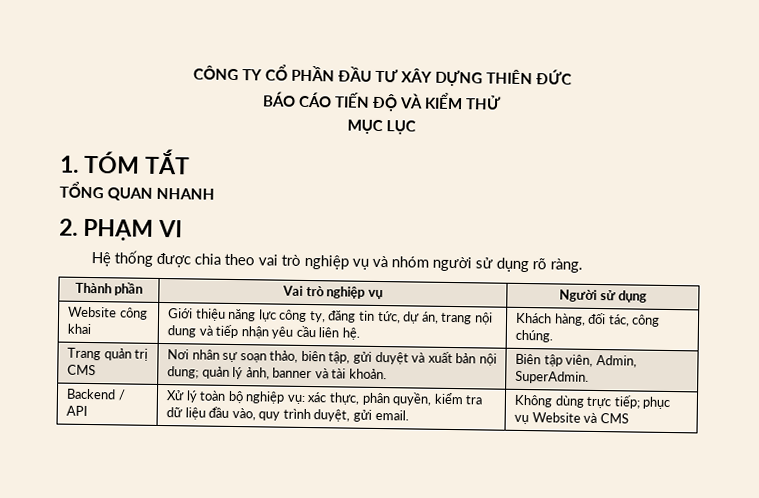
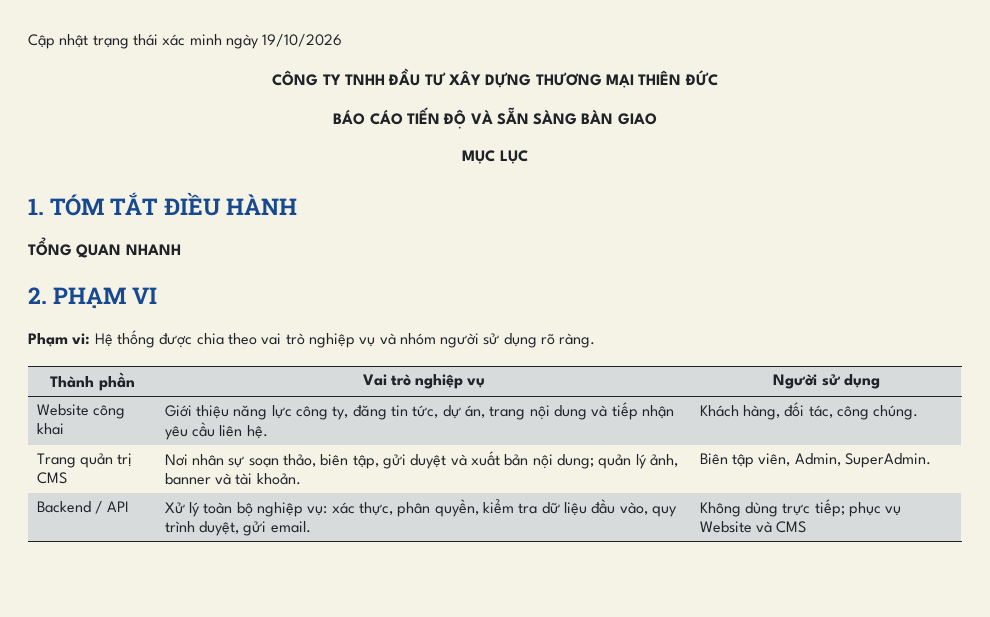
- CÔNG TY CỔ PHẦN ĐẦU TƯ XÂY DỰNG THIÊN ĐỨC
+ Cập nhật trạng thái xác minh ngày 19/10/2026
+ CÔNG TY TNHH ĐẦU TƯ XÂY DỰNG THƯƠNG MẠI THIÊN ĐỨC
- BÁO CÁO TIẾN ĐỘ VÀ KIỂM THỬ
+ BÁO CÁO TIẾN ĐỘ VÀ SẴN SÀNG BÀN GIAO
- 1. TÓM TẮT
+ 1. TÓM TẮT ĐIỀU HÀNH
- Hệ thống được chia theo vai trò nghiệp vụ và nhóm người sử dụng rõ ràng.
+ Phạm vi: Hệ thống được chia theo vai trò nghiệp vụ và nhóm người sử dụng rõ ràng.

